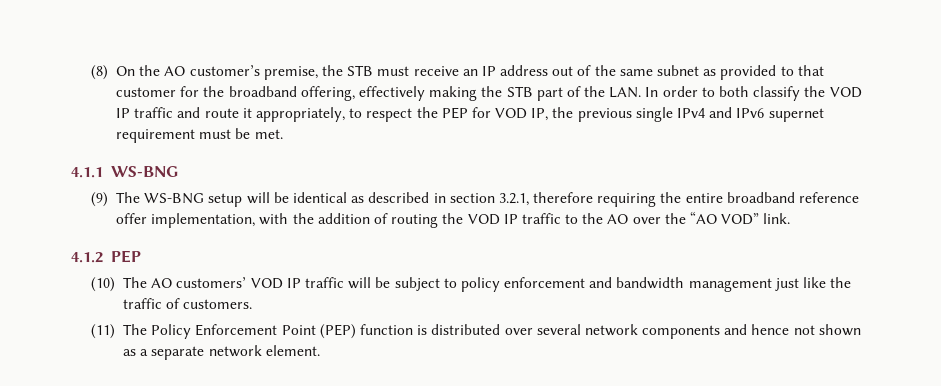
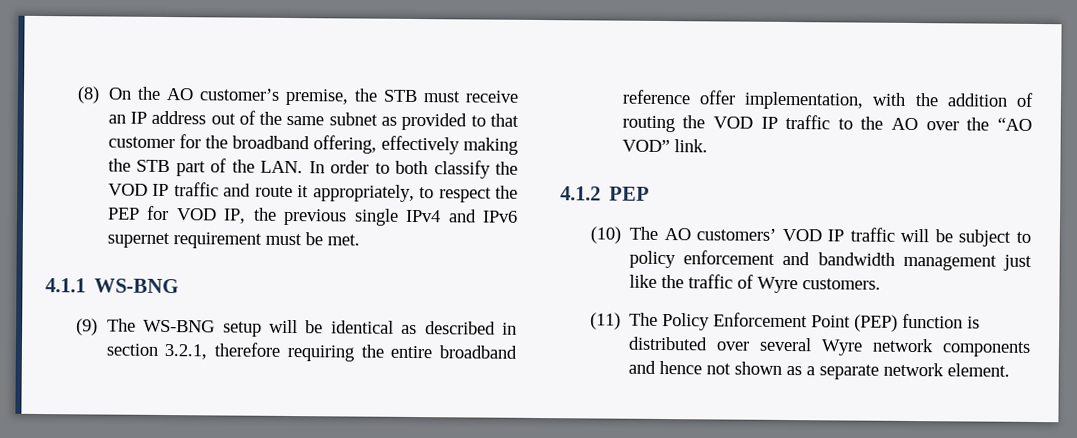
- (10) The AO customers’ VOD IP traffic will be subject to policy enforcement and bandwidth management just like the traffic of customers.
+ (10) The AO customers’ VOD IP traffic will be subject to policy enforcement and bandwidth management just like the traffic of Wyre customers.
- (11) The Policy Enforcement Point (PEP) function is distributed over several network components and hence not shown as a separate network element.
+ (11) The Policy Enforcement Point (PEP) function is distributed over several Wyre network components and hence not shown as a separate network element.

